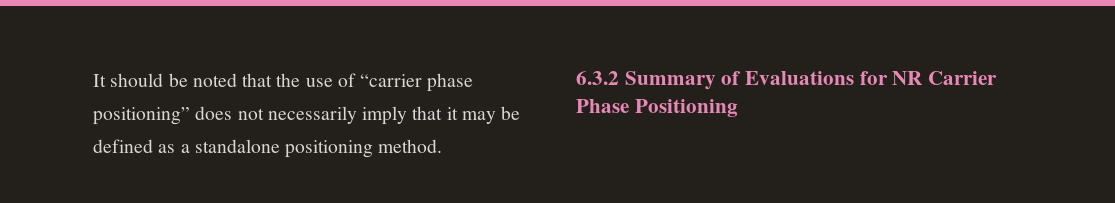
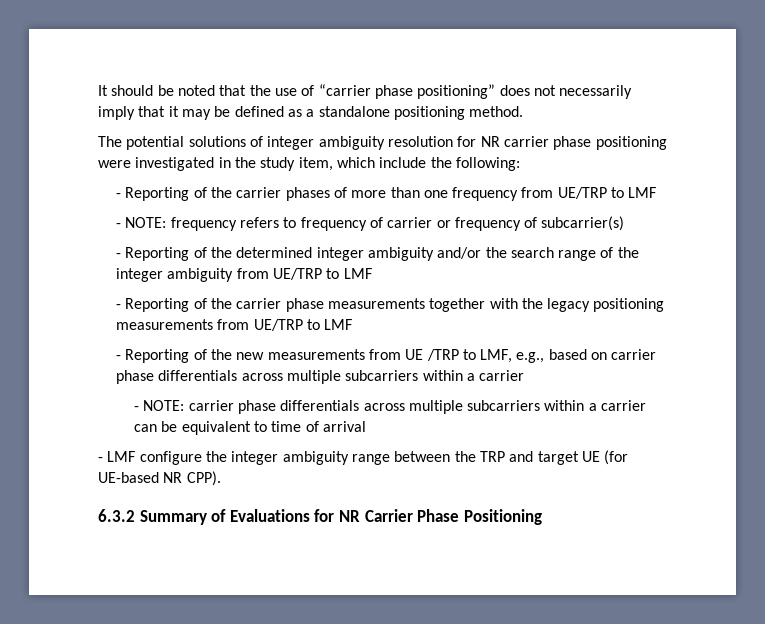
+ The potential solutions of integer ambiguity resolution for NR carrier phase positioning were investigated in the study item, which include the following:
+ - Reporting of the carrier phases of more than one frequency from UE/TRP to LMF
+ - NOTE: frequency refers to frequency of carrier or frequency of subcarrier(s)
+ - Reporting of the determined integer ambiguity and/or the search range of the integer ambiguity from UE/TRP to LMF
+ - Reporting of the carrier phase measurements together with the legacy positioning measurements from UE/TRP to LMF
+ - Reporting of the new measurements from UE /TRP to LMF, e.g., based on carrier phase differentials across multiple subcarriers within a carrier
+ - NOTE: carrier phase differentials across multiple subcarriers within a carrier can be equivalent to time of arrival
+ - LMF configure the integer ambiguity range between the TRP and target UE (for UE-based NR CPP).

